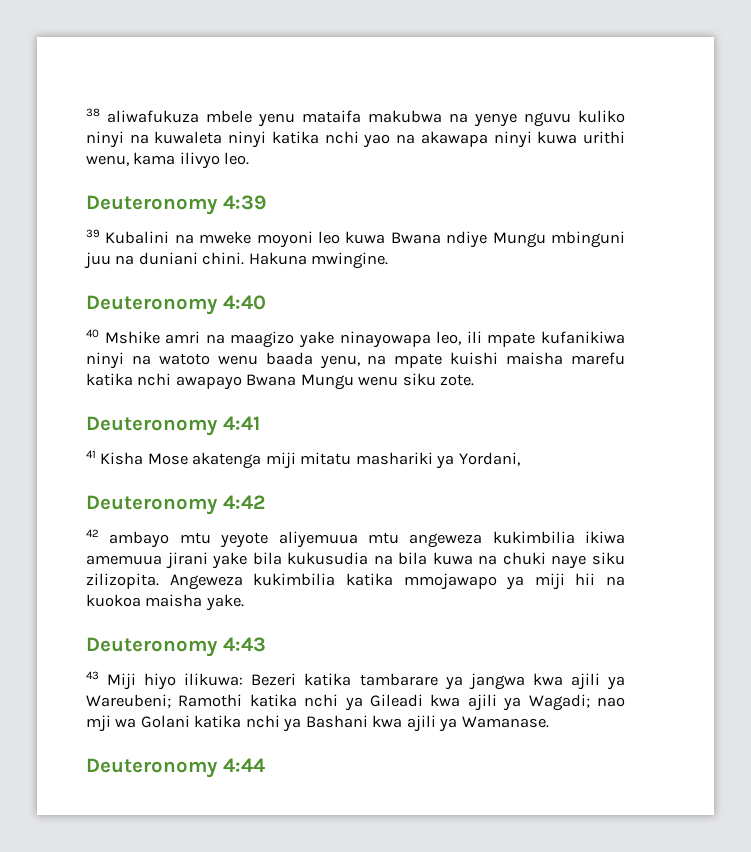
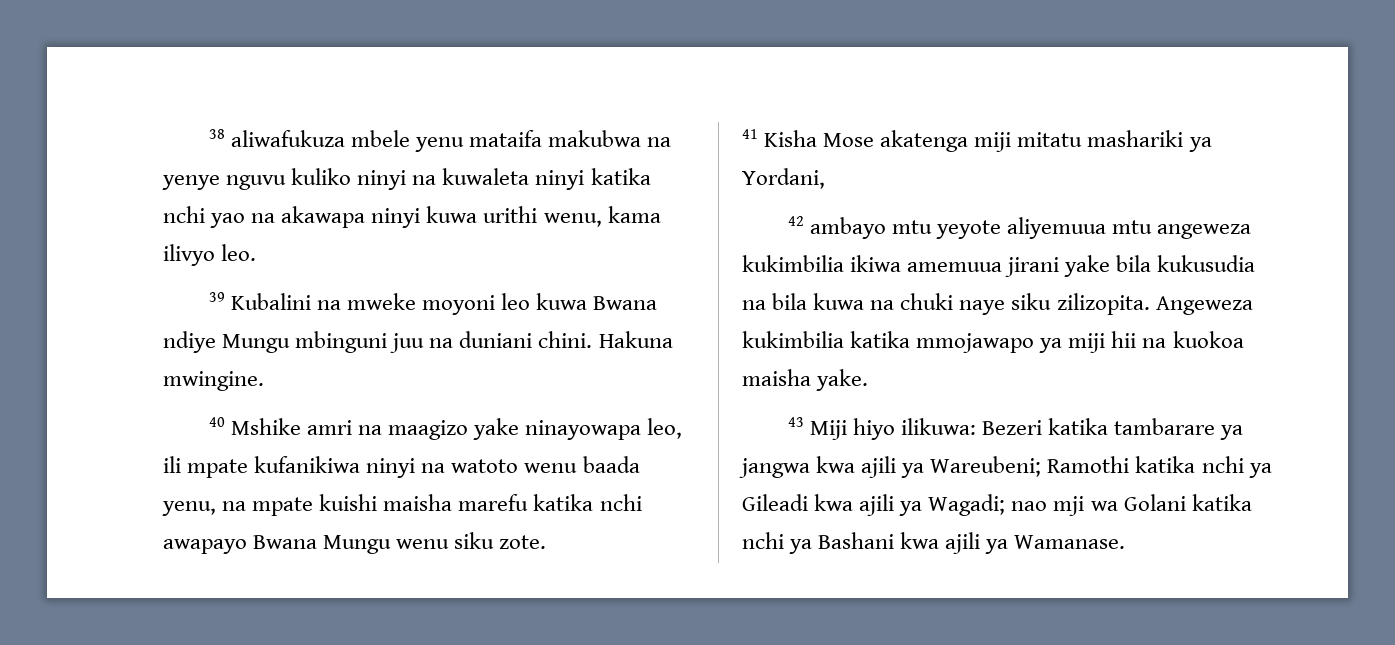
- Deuteronomy 4:39
- Deuteronomy 4:40
- Deuteronomy 4:41
- Deuteronomy 4:42
- Deuteronomy 4:43
- Deuteronomy 4:44

